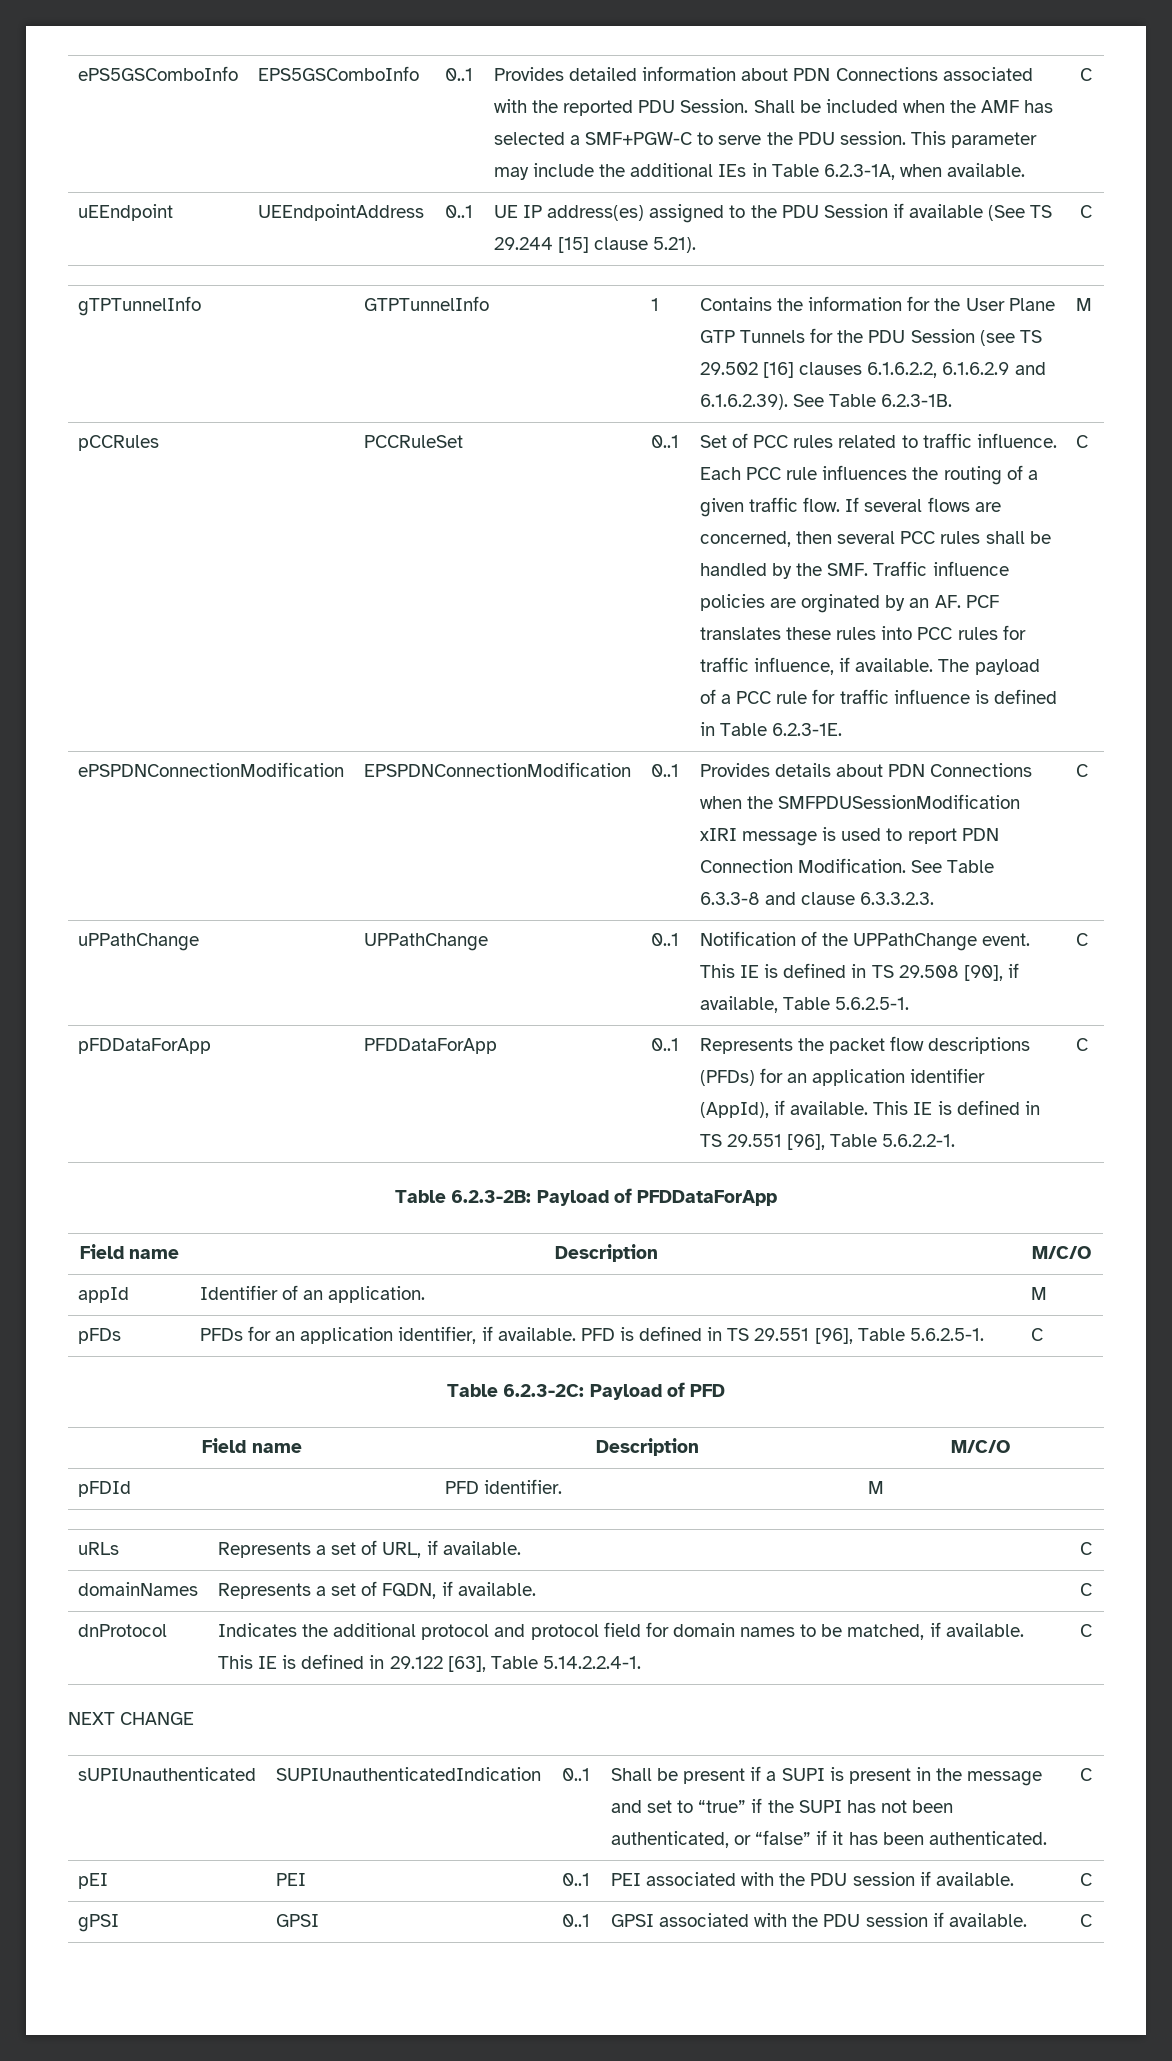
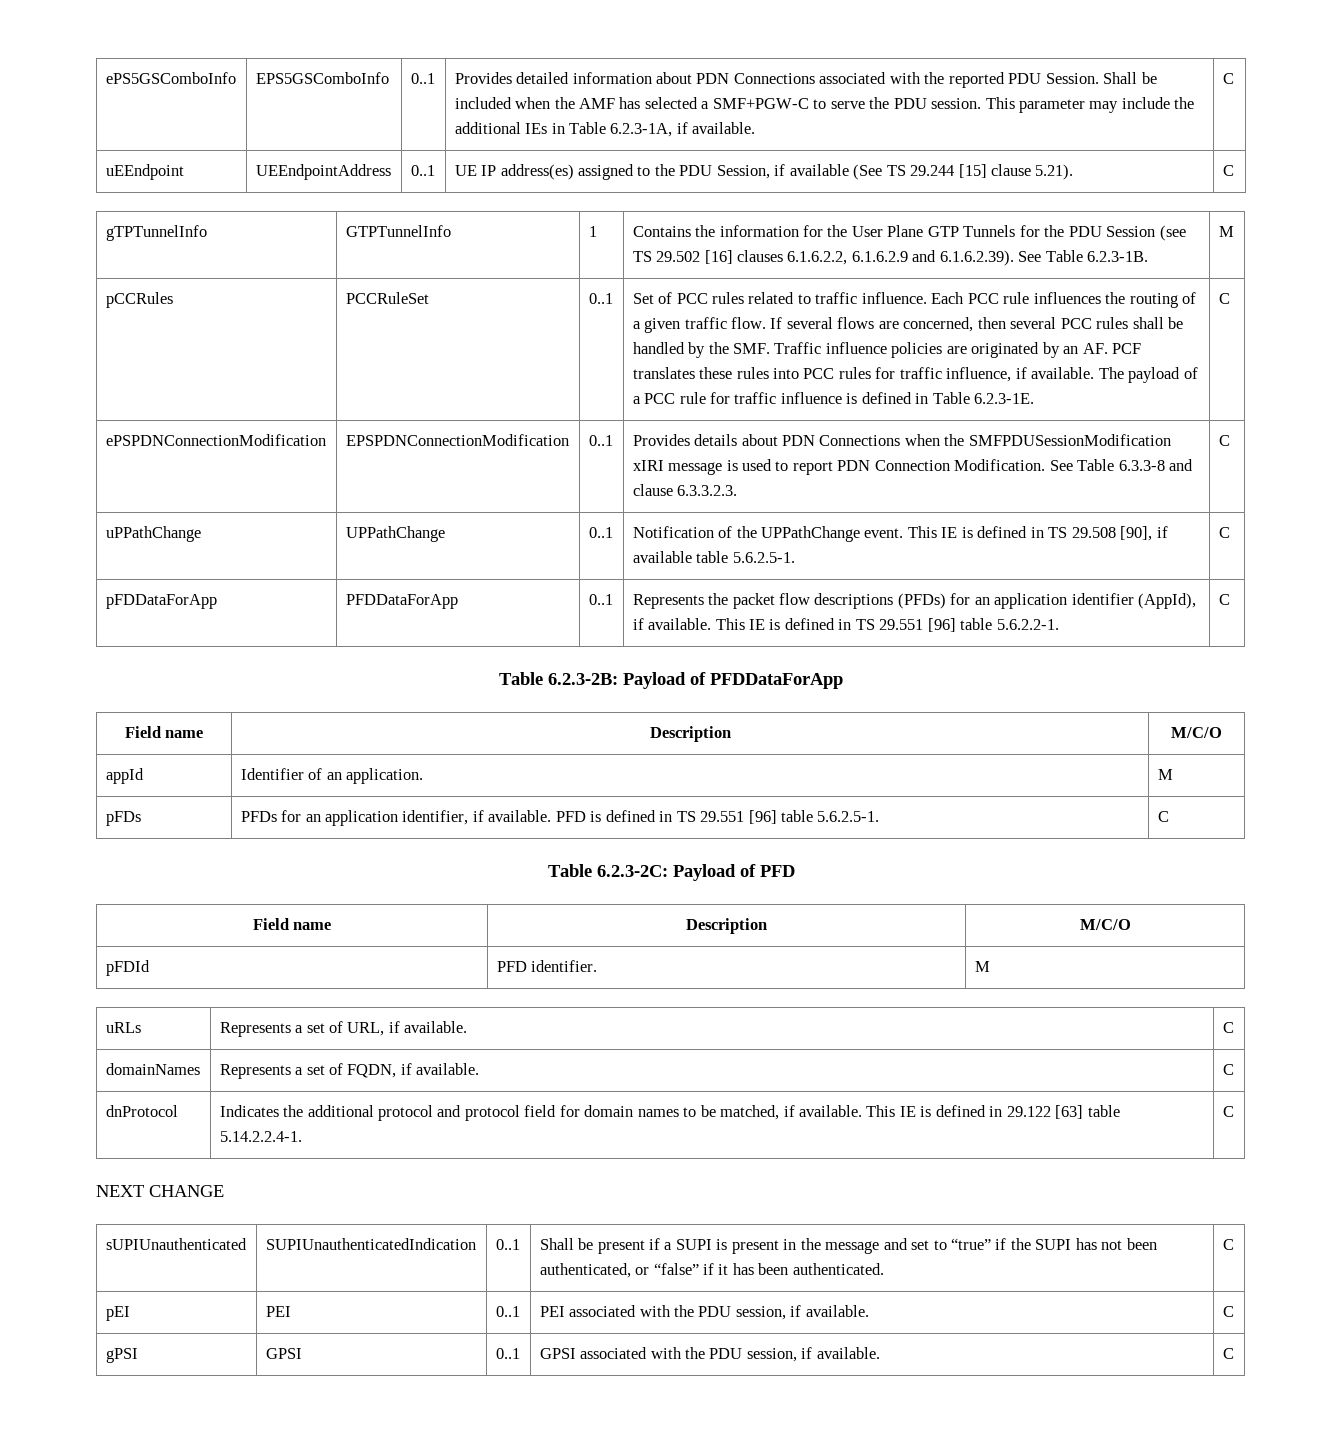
- This parameter may include the additional IEs in Table 6.2.3-1A, when available.
+ This parameter may include the additional IEs in Table 6.2.3-1A, if available.
- uEEndpoint | UEEndpointAddress | 0..1 | UE IP address(es) assigned to the PDU Session if available (See TS 29.244 [15] clause 5.21). | C
+ uEEndpoint | UEEndpointAddress | 0..1 | UE IP address(es) assigned to the PDU Session, if available (See TS 29.244 [15] clause 5.21). | C
- If several flows are concerned, then several PCC rules shall be handled by the SMF. Traffic influence policies are orginated by an AF. PCF translates these rules into PCC rules for traffic influence, if available.
+ If several flows are concerned, then several PCC rules shall be handled by the SMF. Traffic influence policies are originated by an AF. PCF translates these rules into PCC rules for traffic influence, if available.
- uPPathChange | UPPathChange | 0..1 | Notification of the UPPathChange event. This IE is defined in TS 29.508 [90], if available, Table 5.6.2.5-1. | C
+ uPPathChange | UPPathChange | 0..1 | Notification of the UPPathChange event. This IE is defined in TS 29.508 [90], if available table 5.6.2.5-1. | C
- pFDDataForApp | PFDDataForApp | 0..1 | Represents the packet flow descriptions (PFDs) for an application identifier (AppId), if available. This IE is defined in TS 29.551 [96], Table 5.6.2.2-1. | C
+ pFDDataForApp | PFDDataForApp | 0..1 | Represents the packet flow descriptions (PFDs) for an application identifier (AppId), if available. This IE is defined in TS 29.551 [96] table 5.6.2.2-1. | C
- pFDs | PFDs for an application identifier, if available. PFD is defined in TS 29.551 [96], Table 5.6.2.5-1. | C
+ pFDs | PFDs for an application identifier, if available. PFD is defined in TS 29.551 [96] table 5.6.2.5-1. | C
- dnProtocol | Indicates the additional protocol and protocol field for domain names to be matched, if available. This IE is defined in 29.122 [63], Table 5.14.2.2.4-1. | C
+ dnProtocol | Indicates the additional protocol and protocol field for domain names to be matched, if available. This IE is defined in 29.122 [63] table 5.14.2.2.4-1. | C
- pEI | PEI | 0..1 | PEI associated with the PDU session if available. | C
+ pEI | PEI | 0..1 | PEI associated with the PDU session, if available. | C
- gPSI | GPSI | 0..1 | GPSI associated with the PDU session if available. | C
+ gPSI | GPSI | 0..1 | GPSI associated with the PDU session, if available. | C

